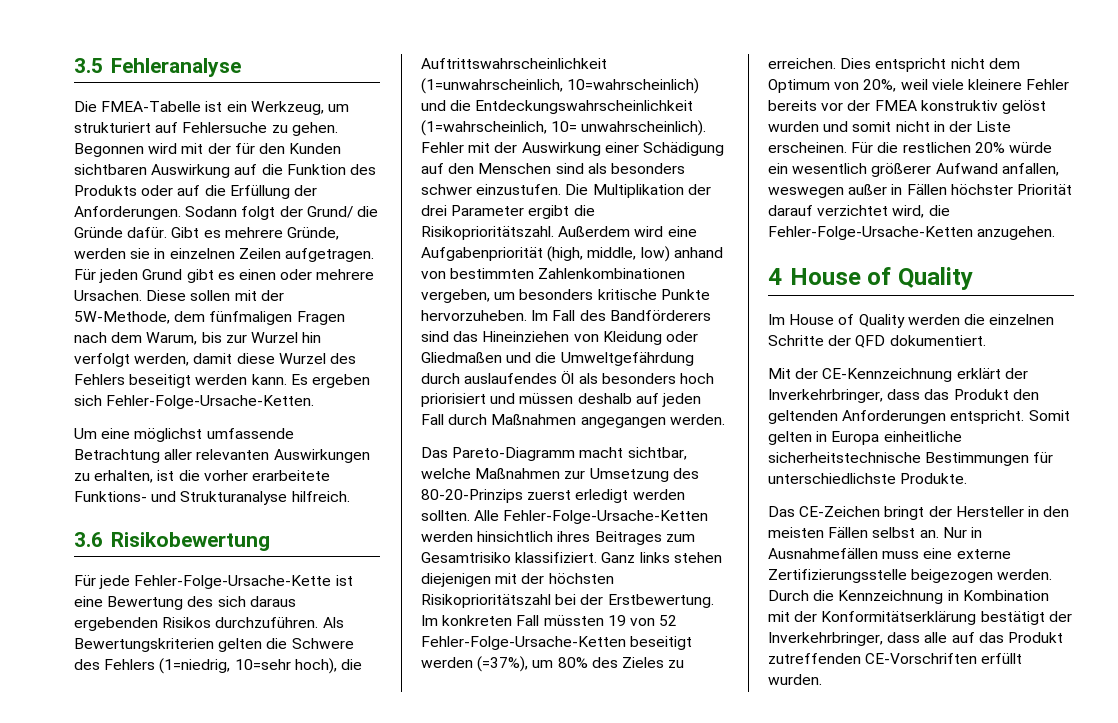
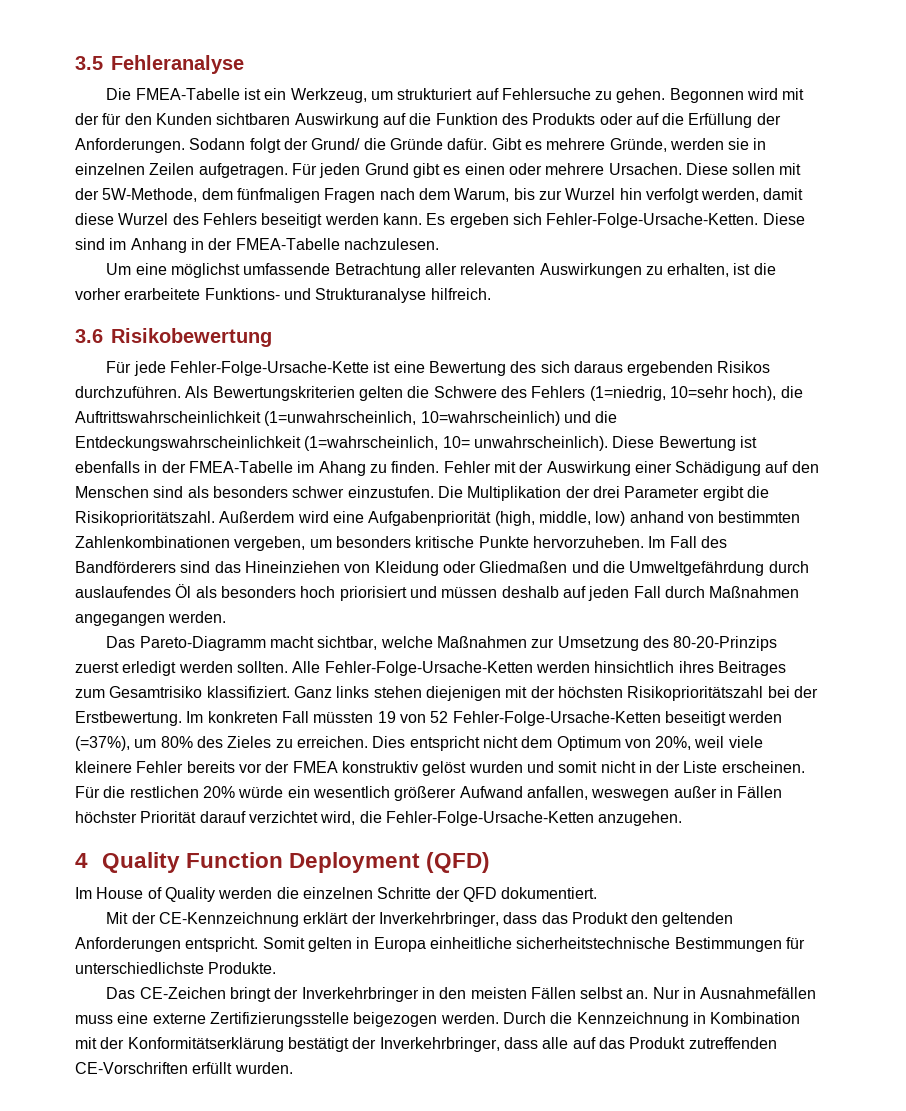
+ Diese sind im Anhang in der FMEA-Tabelle nachzulesen.
+ Diese Bewertung ist ebenfalls in der FMEA-Tabelle im Ahang zu finden.
- 4 House of Quality
+ 4 Quality Function Deployment (QFD)
- Das CE-Zeichen bringt der Hersteller in den meisten Fällen selbst an.
+ Das CE-Zeichen bringt der Inverkehrbringer in den meisten Fällen selbst an.

